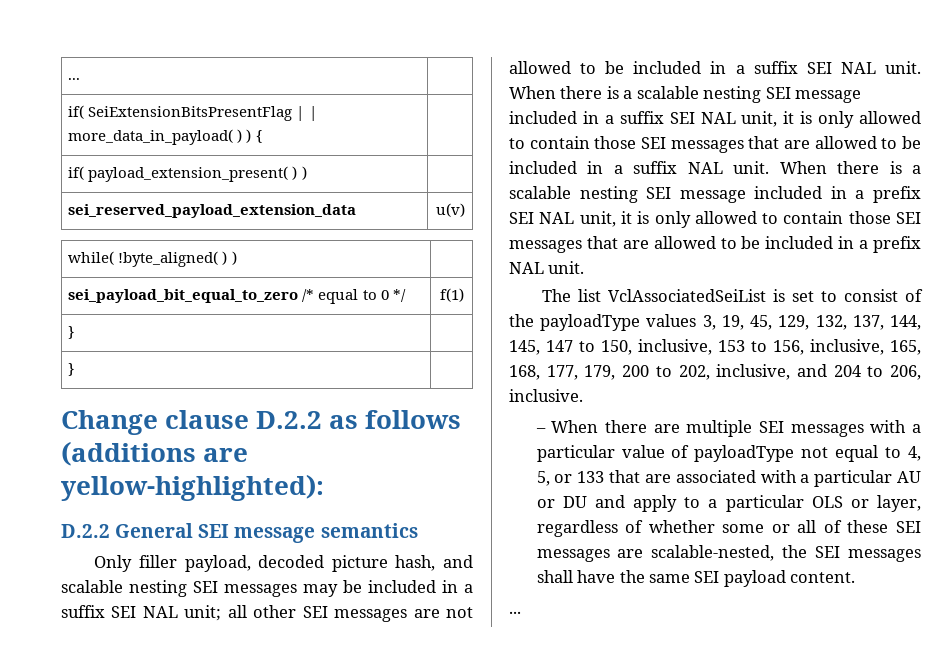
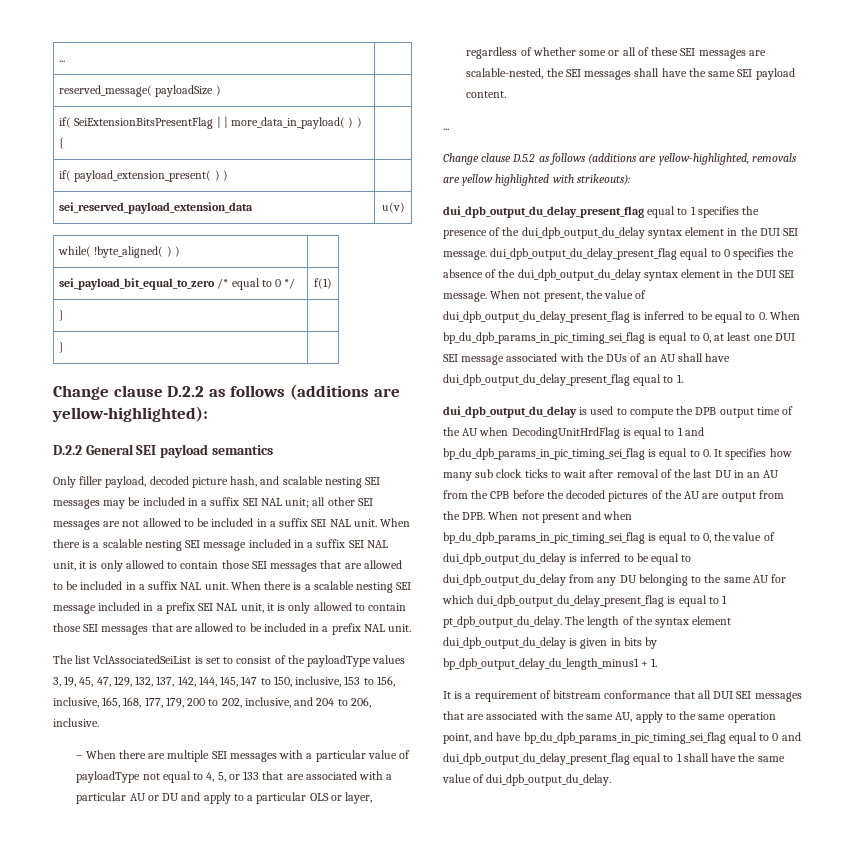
+ reserved_message( payloadSize ) |
- D.2.2 General SEI message semantics
+ D.2.2 General SEI payload semantics
- The list VclAssociatedSeiList is set to consist of the payloadType values 3, 19, 45, 129, 132, 137, 144, 145, 147 to 150, inclusive, 153 to 156, inclusive, 165, 168, 177, 179, 200 to 202, inclusive, and 204 to 206, inclusive.
+ The list VclAssociatedSeiList is set to consist of the payloadType values 3, 19, 45, 47, 129, 132, 137, 142, 144, 145, 147 to 150, inclusive, 153 to 156, inclusive, 165, 168, 177, 179, 200 to 202, inclusive, and 204 to 206, inclusive.
+ Change clause D.5.2 as follows (additions are yellow-highlighted, removals are yellow highlighted with strikeouts):
+ dui_dpb_output_du_delay_present_flag equal to 1 specifies the presence of the dui_dpb_output_du_delay syntax element in the DUI SEI message. dui_dpb_output_du_delay_present_flag equal to 0 specifies the absence of the dui_dpb_output_du_delay syntax element in the DUI SEI message. When not present, the value of dui_dpb_output_du_delay_present_flag is inferred to be equal to 0. When bp_du_dpb_params_in_pic_timing_sei_flag is equal to 0, at least one DUI SEI message associated with the DUs of an AU shall have dui_dpb_output_du_delay_present_flag equal to 1.
+ dui_dpb_output_du_delay is used to compute the DPB output time of the AU when DecodingUnitHrdFlag is equal to 1 and bp_du_dpb_params_in_pic_timing_sei_flag is equal to 0. It specifies how many sub clock ticks to wait after removal of the last DU in an AU from the CPB before the decoded pictures of the AU are output from the DPB. When not present and when bp_du_dpb_params_in_pic_timing_sei_flag is equal to 0, the value of dui_dpb_output_du_delay is inferred to be equal to dui_dpb_output_du_delay from any DU belonging to the same AU for which dui_dpb_output_du_delay_present_flag is equal to 1 pt_dpb_output_du_delay. The length of the syntax element dui_dpb_output_du_delay is given in bits by bp_dpb_output_delay_du_length_minus1 + 1.
+ It is a requirement of bitstream conformance that all DUI SEI messages that are associated with the same AU, apply to the same operation point, and have bp_du_dpb_params_in_pic_timing_sei_flag equal to 0 and dui_dpb_output_du_delay_present_flag equal to 1 shall have the same value of dui_dpb_output_du_delay.

